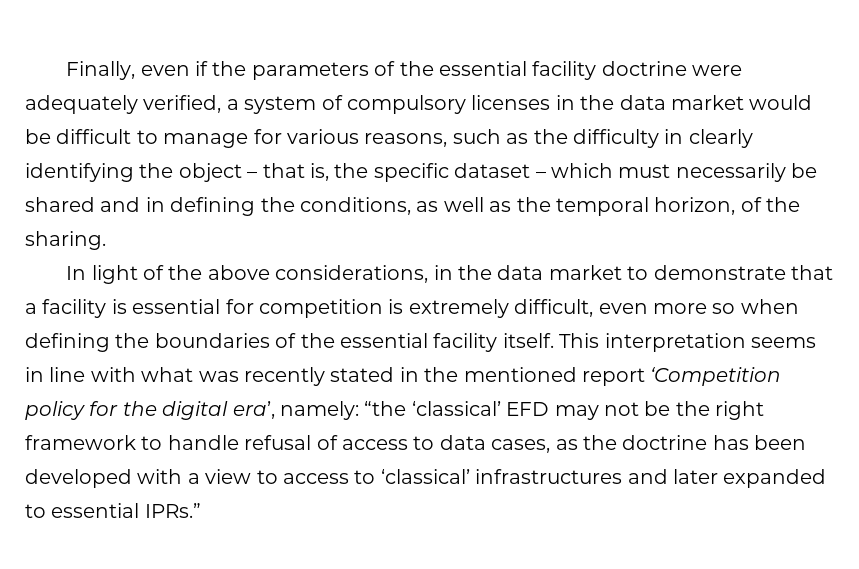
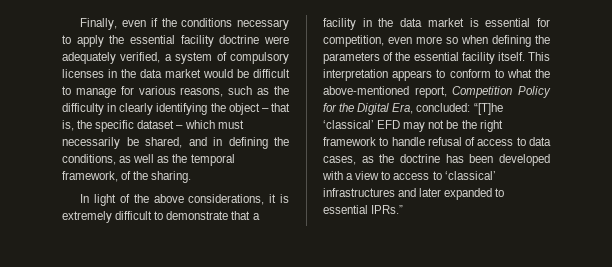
- Finally, even if the parameters of the essential facility doctrine were adequately verified, a system of compulsory licenses in the data market would be difficult to manage for various reasons, such as the difficulty in clearly identifying the object – that is, the specific dataset – which must necessarily be shared and in defining the conditions, as well as the temporal horizon, of the sharing.
+ Finally, even if the conditions necessary to apply the essential facility doctrine were adequately verified, a system of compulsory licenses in the data market would be difficult to manage for various reasons, such as the difficulty in clearly identifying the object – that is, the specific dataset – which must necessarily be shared, and in defining the conditions, as well as the temporal framework, of the sharing.
- In light of the above considerations, in the data market to demonstrate that a facility is essential for competition is extremely difficult, even more so when defining the boundaries of the essential facility itself.
+ In light of the above considerations, it is extremely difficult to demonstrate that a facility in the data market is essential for competition, even more so when defining the parameters of the essential facility itself.
- This interpretation seems in line with what was recently stated in the mentioned report ‘Competition policy for the digital era’, namely: “the ‘classical’ EFD may not be the right framework to handle refusal of access to data cases, as the doctrine has been developed with a view to access to ‘classical’ infrastructures and later expanded to essential IPRs.”
+ This interpretation appears to conform to what the above-mentioned report, Competition Policy for the Digital Era, concluded: “[T]he ‘classical’ EFD may not be the right framework to handle refusal of access to data cases, as the doctrine has been developed with a view to access to ‘classical’ infrastructures and later expanded to essential IPRs.”

